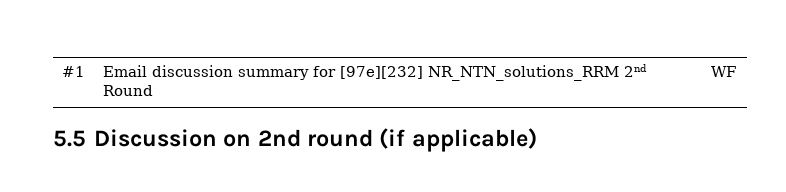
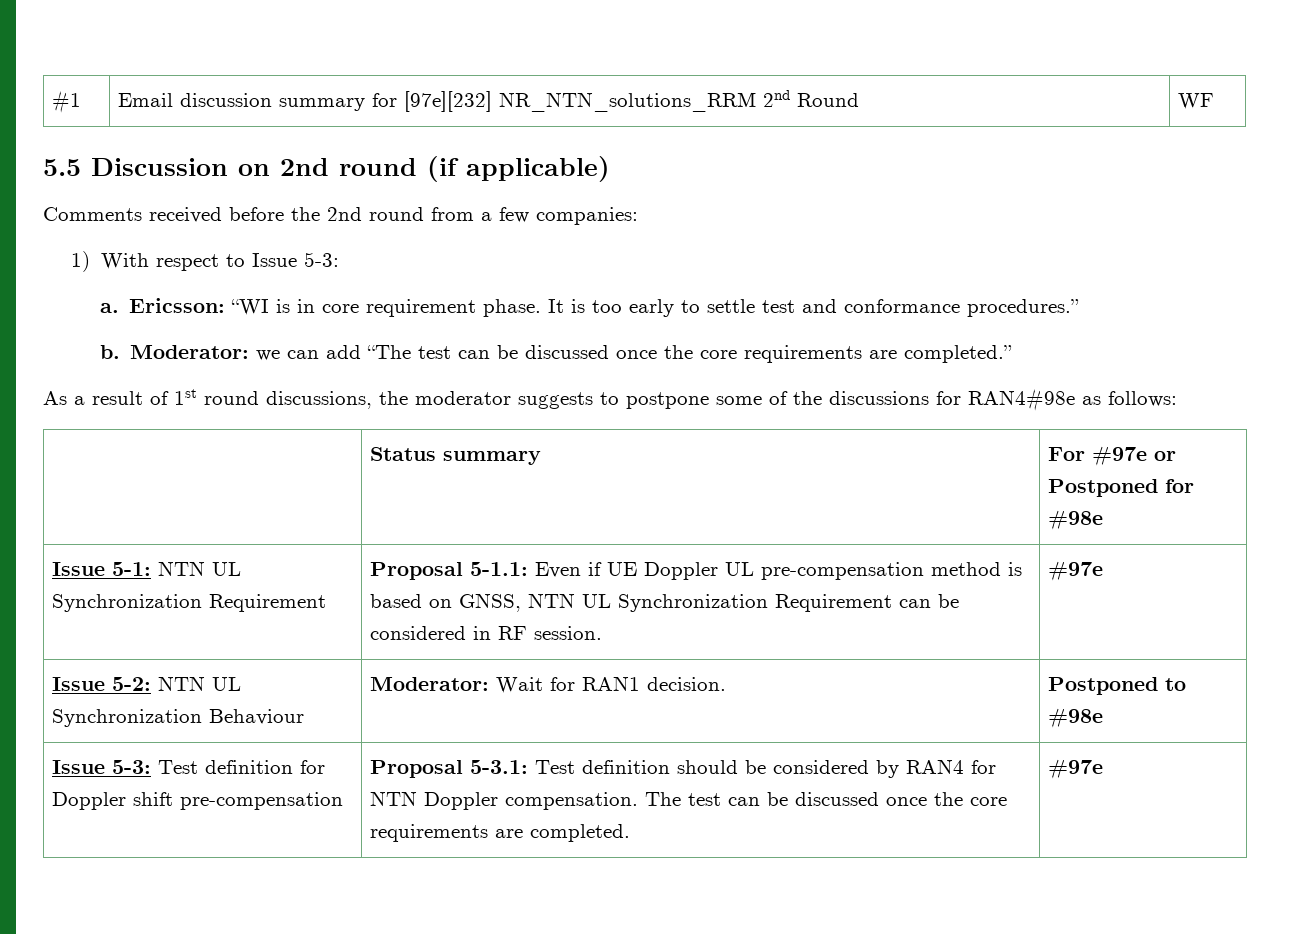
+ Comments received before the 2nd round from a few companies:
+ 1) With respect to Issue 5-3:
+ a. Ericsson: “WI is in core requirement phase. It is too early to settle test and conformance procedures.”
+ b. Moderator: we can add “The test can be discussed once the core requirements are completed.”
+ As a result of 1st round discussions, the moderator suggests to postpone some of the discussions for RAN4#98e as follows:
+ | Status summary | For #97e or Postponed for #98e
+ Issue 5-1: NTN UL Synchronization Requirement | Proposal 5-1.1: Even if UE Doppler UL pre-compensation method is based on GNSS, NTN UL Synchronization Requirement can be considered in RF session. | #97e
+ Issue 5-2: NTN UL Synchronization Behaviour | Moderator: Wait for RAN1 decision. | Postponed to #98e
+ Issue 5-3: Test definition for Doppler shift pre-compensation | Proposal 5-3.1: Test definition should be considered by RAN4 for NTN Doppler compensation. The test can be discussed once the core requirements are completed. | #97e

